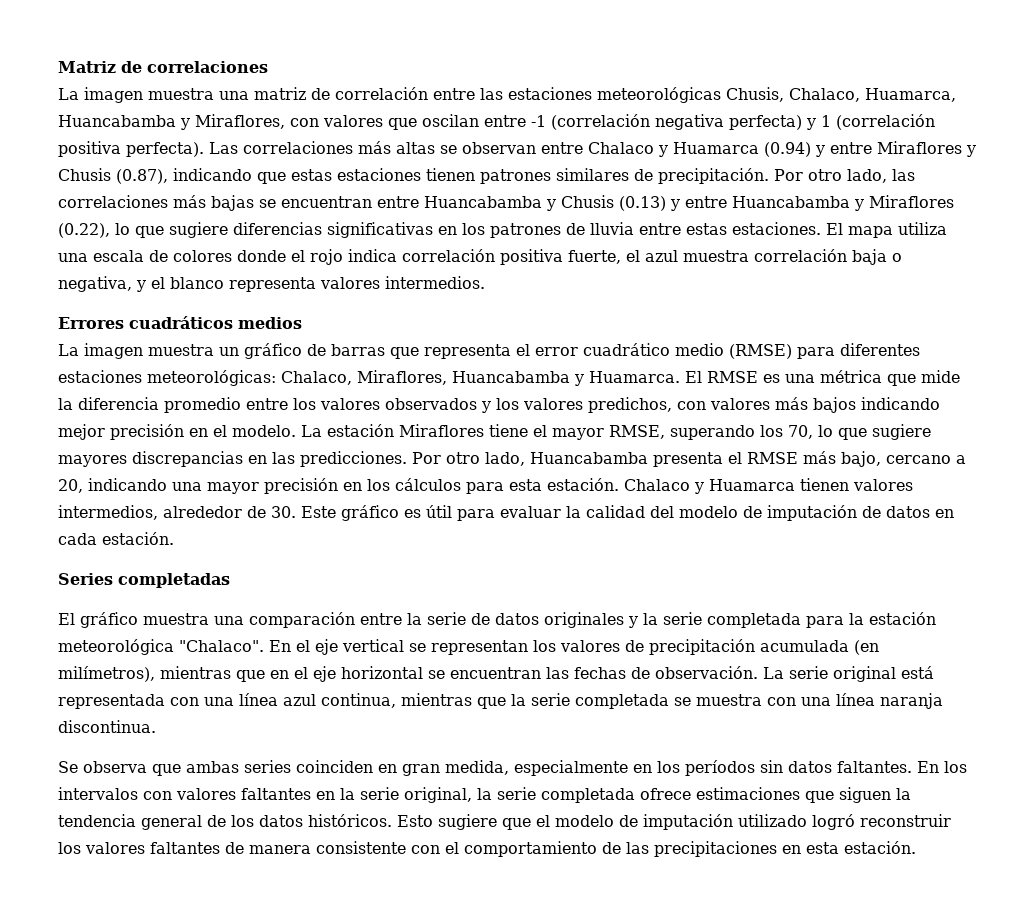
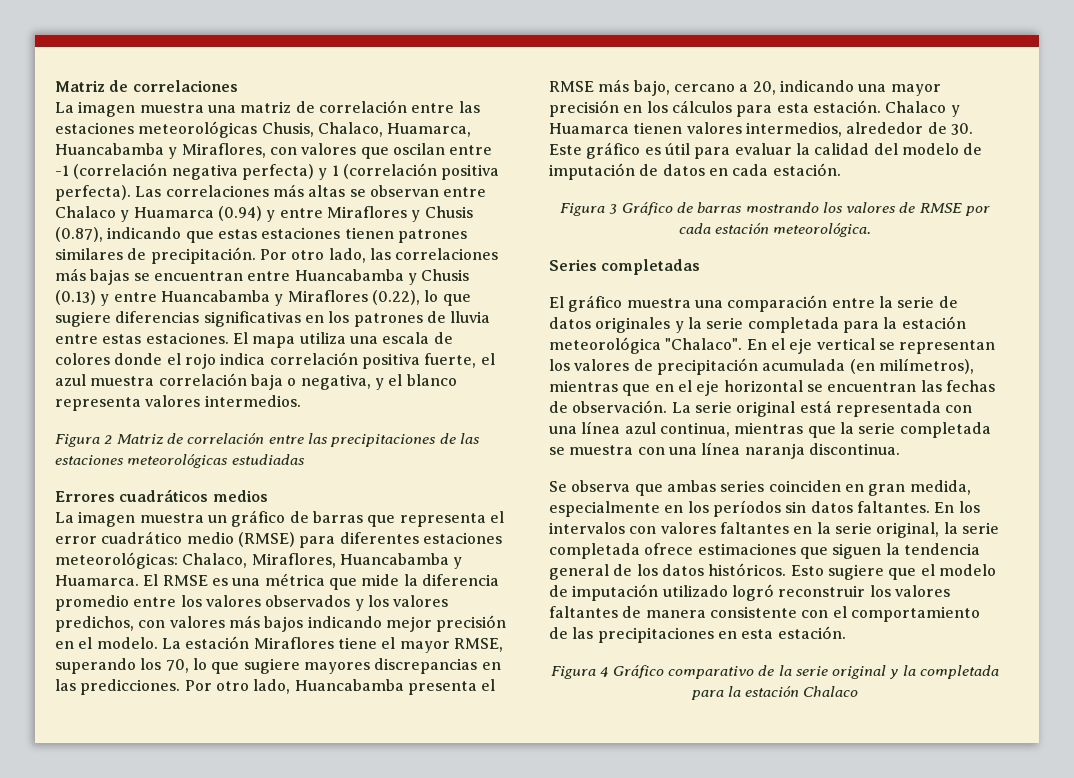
+ Figura 2 Matriz de correlación entre las precipitaciones de las estaciones meteorológicas estudiadas
+ Figura 3 Gráfico de barras mostrando los valores de RMSE por cada estación meteorológica.
+ Figura 4 Gráfico comparativo de la serie original y la completada para la estación Chalaco

